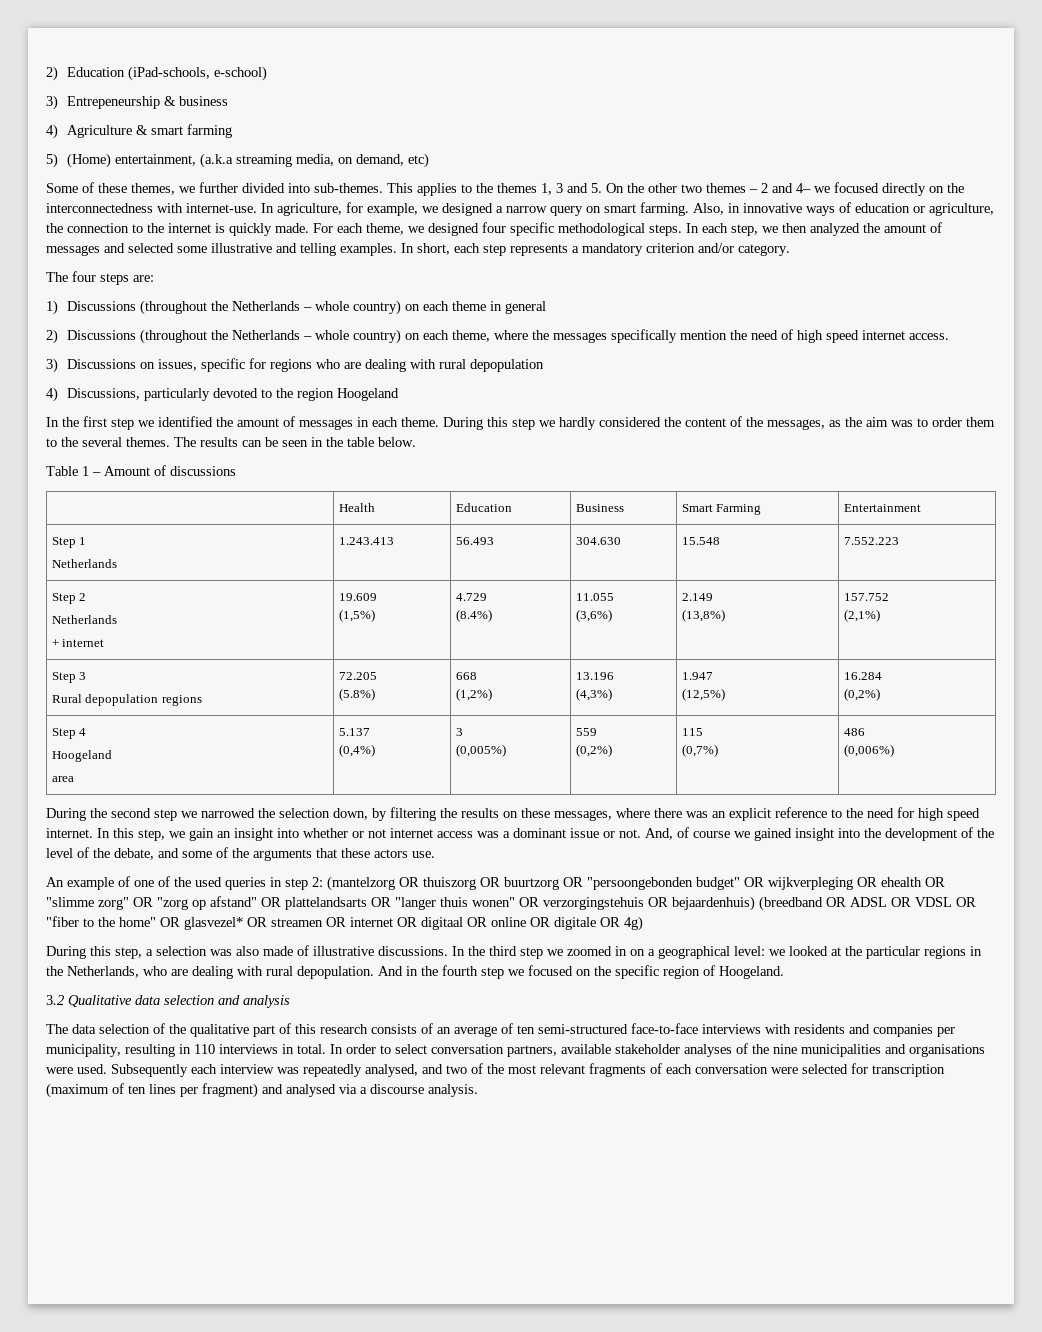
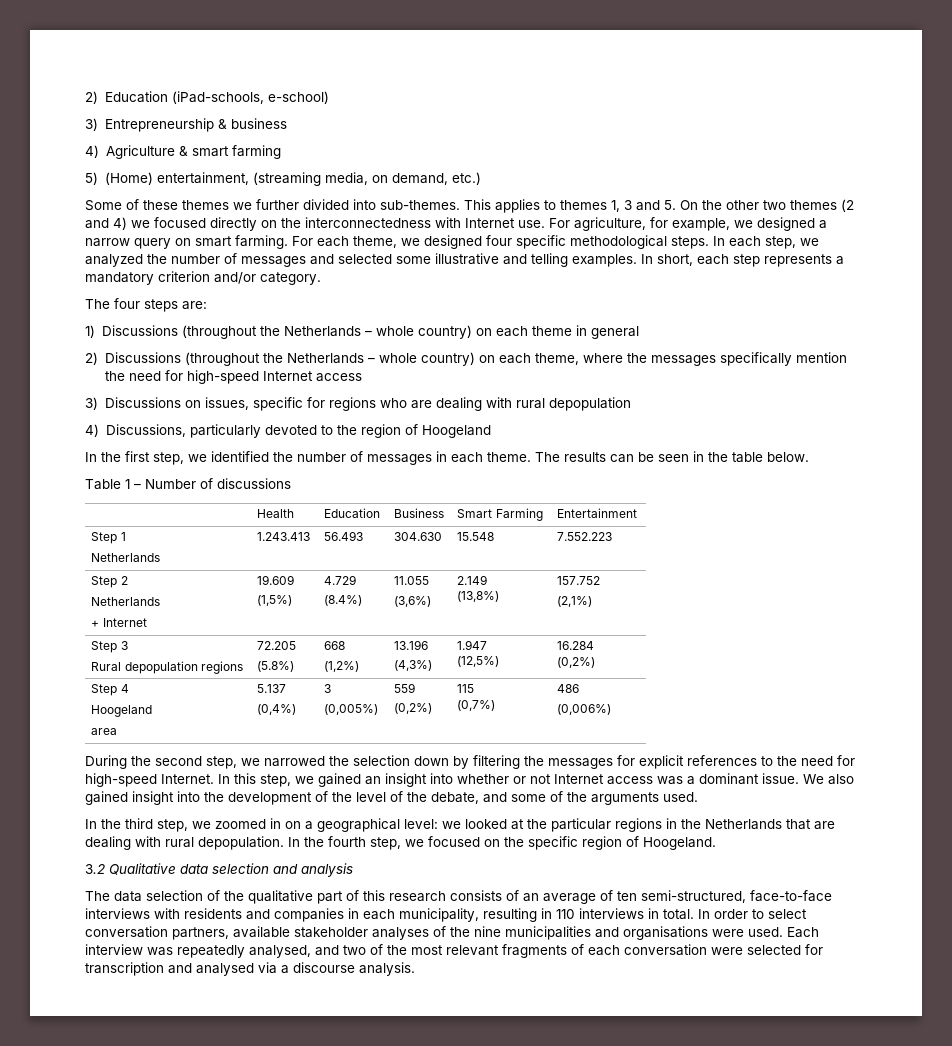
- 3) Entrepeneurship & business
+ 3) Entrepreneurship & business
- 5) (Home) entertainment, (a.k.a streaming media, on demand, etc)
+ 5) (Home) entertainment, (streaming media, on demand, etc.)
- Some of these themes, we further divided into sub-themes.
+ Some of these themes we further divided into sub-themes.
- This applies to the themes 1, 3 and 5. On the other two themes – 2 and 4– we focused directly on the interconnectedness with internet-use. In agriculture, for example, we designed a narrow query on smart farming.
+ This applies to themes 1, 3 and 5. On the other two themes (2 and 4) we focused directly on the interconnectedness with Internet use. For agriculture, for example, we designed a narrow query on smart farming.
- Also, in innovative ways of education or agriculture, the connection to the internet is quickly made.
- In each step, we then analyzed the amount of messages and selected some illustrative and telling examples.
+ In each step, we analyzed the number of messages and selected some illustrative and telling examples.
- 2) Discussions (throughout the Netherlands – whole country) on each theme, where the messages specifically mention the need of high speed internet access.
+ 2) Discussions (throughout the Netherlands – whole country) on each theme, where the messages specifically mention the need for high-speed Internet access
- 4) Discussions, particularly devoted to the region Hoogeland
+ 4) Discussions, particularly devoted to the region of Hoogeland
- In the first step we identified the amount of messages in each theme.
+ In the first step, we identified the number of messages in each theme.
- During this step we hardly considered the content of the messages, as the aim was to order them to the several themes.
- Table 1 – Amount of discussions
+ Table 1 – Number of discussions
  Step 2
  Netherlands
- + internet | 19.609
+ + Internet | 19.609
- During the second step we narrowed the selection down, by filtering the results on these messages, where there was an explicit reference to the need for high speed internet.
+ During the second step, we narrowed the selection down by filtering the messages for explicit references to the need for high-speed Internet.
- In this step, we gain an insight into whether or not internet access was a dominant issue or not. And, of course we gained insight into the development of the level of the debate, and some of the arguments that these actors use.
- An example of one of the used queries in step 2: (mantelzorg OR thuiszorg OR buurtzorg OR "persoongebonden budget" OR wijkverpleging OR ehealth OR "slimme zorg" OR "zorg op afstand" OR plattelandsarts OR "langer thuis wonen" OR verzorgingstehuis OR bejaardenhuis) (breedband OR ADSL OR VDSL OR "fiber to the home" OR glasvezel* OR streamen OR internet OR digitaal OR online OR digitale OR 4g)
- During this step, a selection was also made of illustrative discussions. In the third step we zoomed in on a geographical level: we looked at the particular regions in the Netherlands, who are dealing with rural depopulation.
+ In this step, we gained an insight into whether or not Internet access was a dominant issue. We also gained insight into the development of the level of the debate, and some of the arguments used.
+ In the third step, we zoomed in on a geographical level: we looked at the particular regions in the Netherlands that are dealing with rural depopulation.
- And in the fourth step we focused on the specific region of Hoogeland.
+ In the fourth step, we focused on the specific region of Hoogeland.
- The data selection of the qualitative part of this research consists of an average of ten semi-structured face-to-face interviews with residents and companies per municipality, resulting in 110 interviews in total.
+ The data selection of the qualitative part of this research consists of an average of ten semi-structured, face-to-face interviews with residents and companies in each municipality, resulting in 110 interviews in total.
- Subsequently each interview was repeatedly analysed, and two of the most relevant fragments of each conversation were selected for transcription (maximum of ten lines per fragment) and analysed via a discourse analysis.
+ Each interview was repeatedly analysed, and two of the most relevant fragments of each conversation were selected for transcription and analysed via a discourse analysis.

